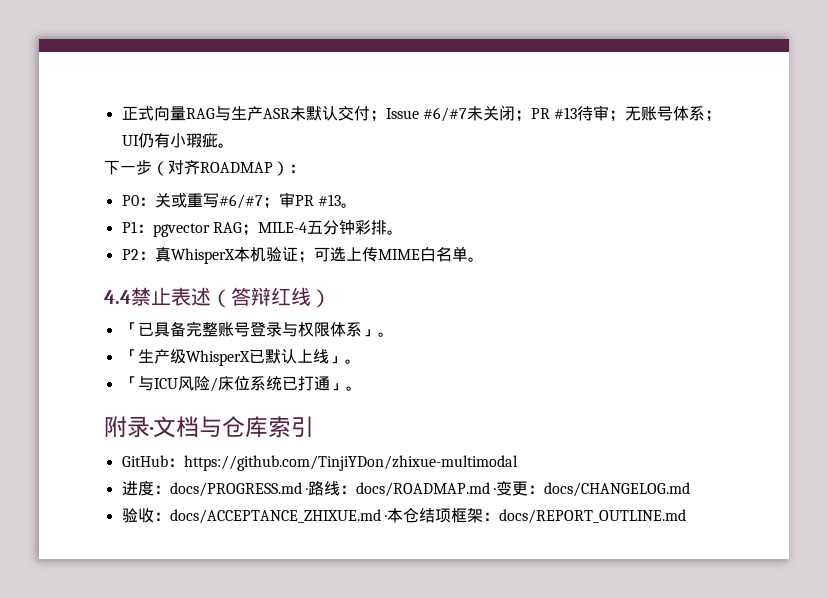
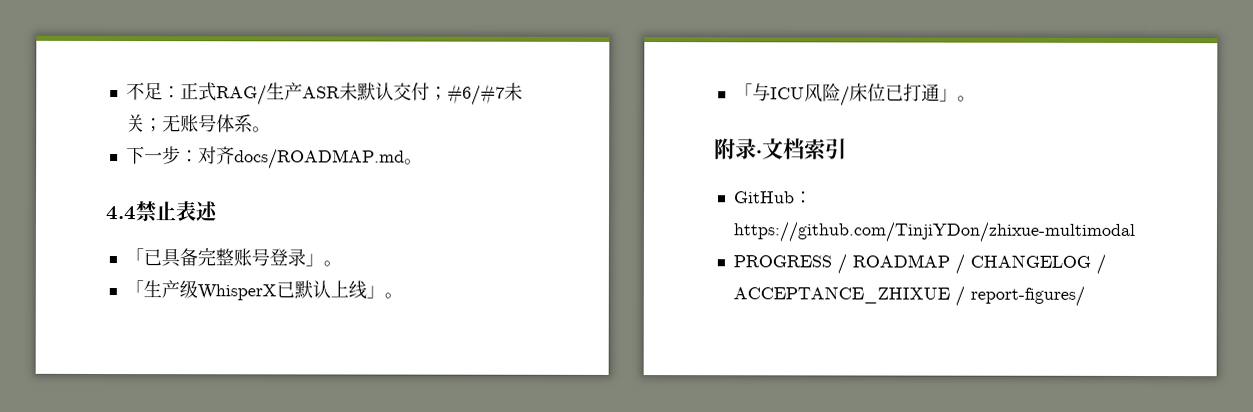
- 正式向量RAG与生产ASR未默认交付；Issue #6/#7未关闭；PR #13待审；无账号体系；UI仍有小瑕疵。
- 下一步（对齐ROADMAP）：
- P0：关或重写#6/#7；审PR #13。
- P1：pgvector RAG；MILE-4五分钟彩排。
- P2：真WhisperX本机验证；可选上传MIME白名单。
+ 不足：正式RAG/生产ASR未默认交付；#6/#7未关；无账号体系。
+ 下一步：对齐docs/ROADMAP.md。
- 4.4禁止表述（答辩红线）
+ 4.4禁止表述
- 「已具备完整账号登录与权限体系」。
+ 「已具备完整账号登录」。
- 「与ICU风险/床位系统已打通」。
+ 「与ICU风险/床位已打通」。
- 附录·文档与仓库索引
+ 附录·文档索引
- 进度：docs/PROGRESS.md ·路线：docs/ROADMAP.md ·变更：docs/CHANGELOG.md
- 验收：docs/ACCEPTANCE_ZHIXUE.md ·本仓结项框架：docs/REPORT_OUTLINE.md
+ PROGRESS / ROADMAP / CHANGELOG / ACCEPTANCE_ZHIXUE / report-figures/

